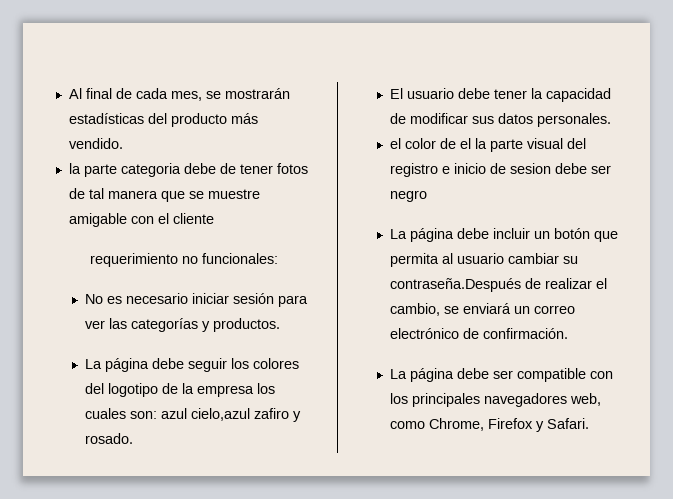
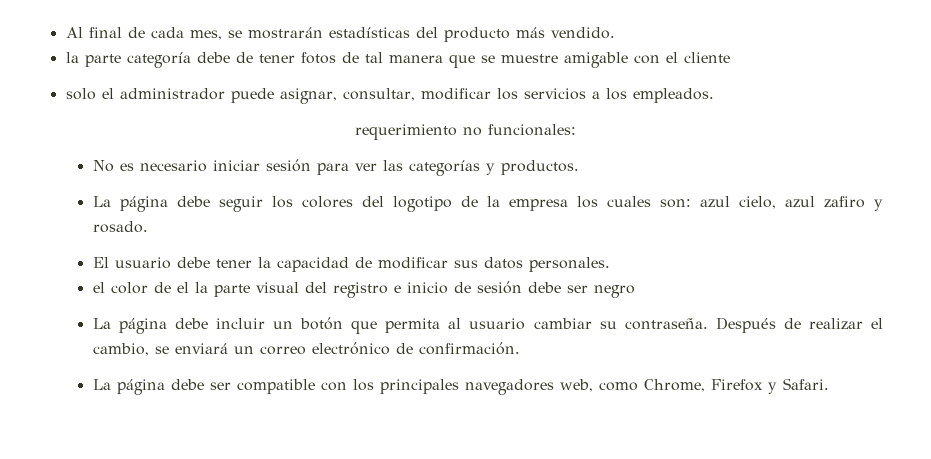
- la parte categoria debe de tener fotos de tal manera que se muestre amigable con el cliente
+ la parte categoría debe de tener fotos de tal manera que se muestre amigable con el cliente
+ solo el administrador puede asignar, consultar, modificar los servicios a los empleados.
- La página debe seguir los colores del logotipo de la empresa los cuales son: azul cielo,azul zafiro y rosado.
+ La página debe seguir los colores del logotipo de la empresa los cuales son: azul cielo, azul zafiro y rosado.
- el color de el la parte visual del registro e inicio de sesion debe ser negro
+ el color de el la parte visual del registro e inicio de sesión debe ser negro
- La página debe incluir un botón que permita al usuario cambiar su contraseña.Después de realizar el cambio, se enviará un correo electrónico de confirmación.
+ La página debe incluir un botón que permita al usuario cambiar su contraseña. Después de realizar el cambio, se enviará un correo electrónico de confirmación.

